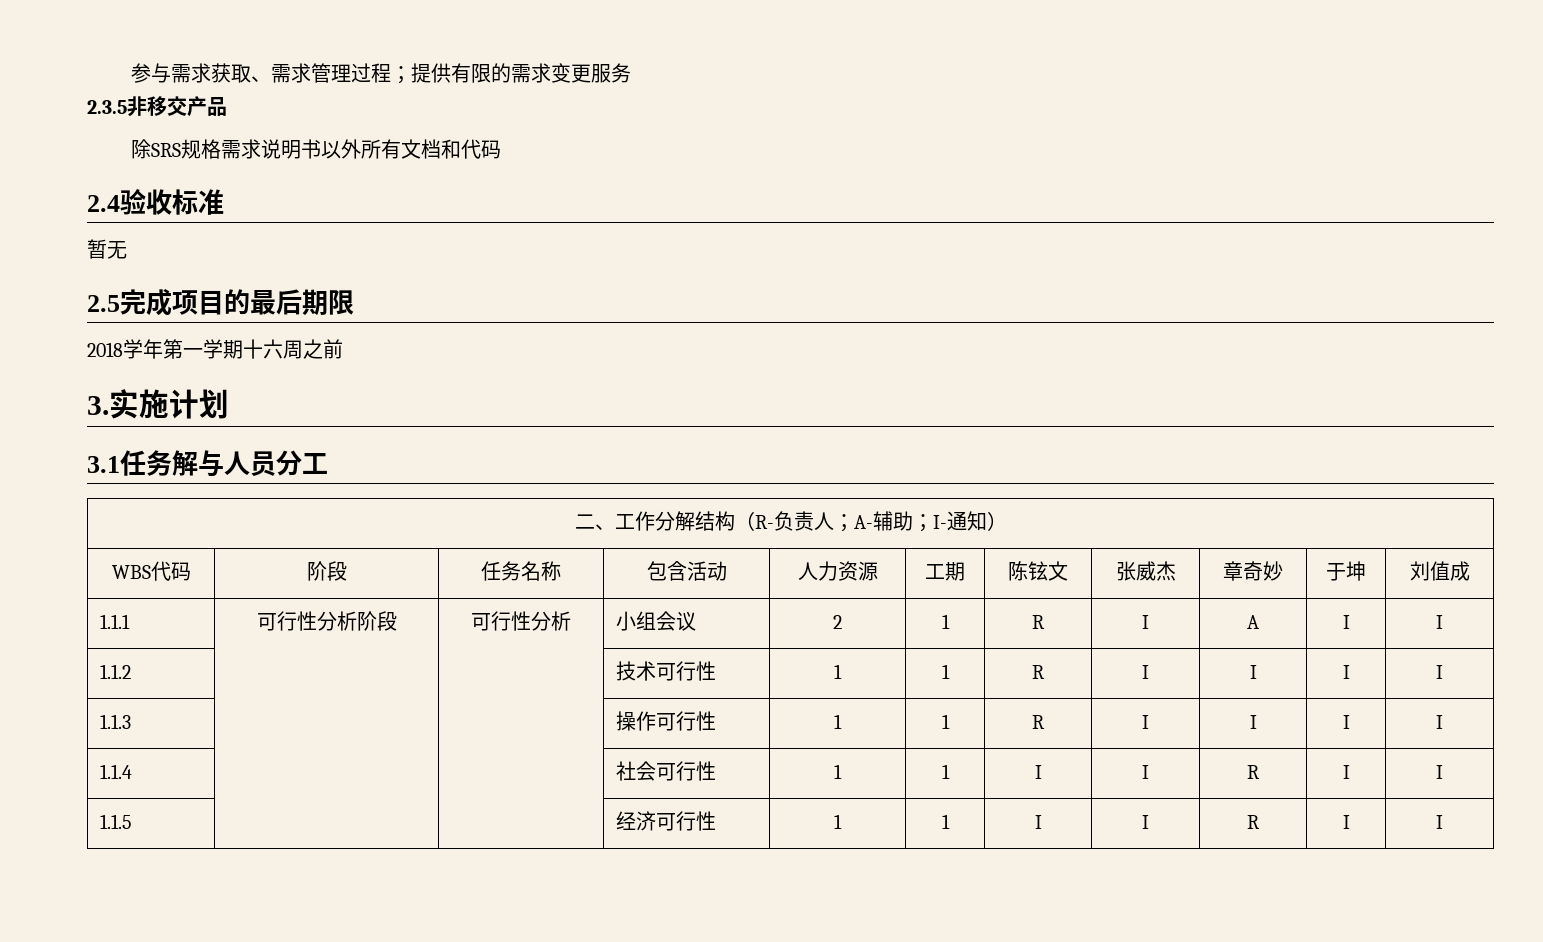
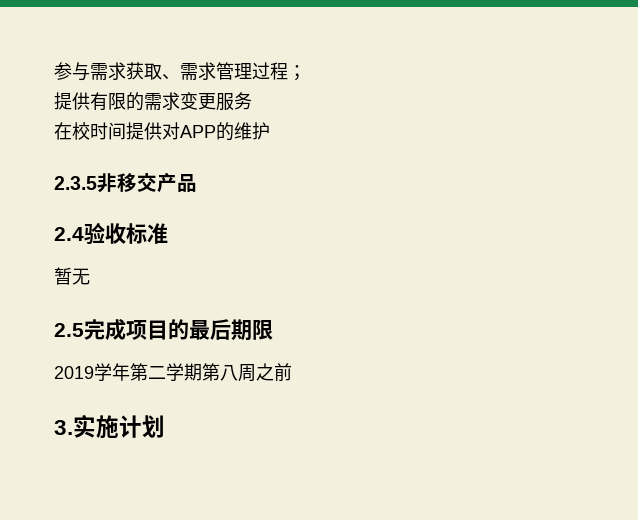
- 参与需求获取、需求管理过程；提供有限的需求变更服务
+ 参与需求获取、需求管理过程；
+ 提供有限的需求变更服务
+ 在校时间提供对APP的维护
  2.3.5非移交产品
- 除SRS规格需求说明书以外所有文档和代码
- 2018学年第一学期十六周之前
+ 2019学年第二学期第八周之前
- 3.1任务解与人员分工
- 二、工作分解结构（R-负责人；A-辅助；I-通知）
- WBS代码 | 阶段 | 任务名称 | 包含活动 | 人力资源 | 工期 | 陈铉文 | 张威杰 | 章奇妙 | 于坤 | 刘值成
- 1.1.1 | 可行性分析阶段 | 可行性分析 | 小组会议 | 2 | 1 | R | I | A | I | I
- 1.1.2 | | | 技术可行性 | 1 | 1 | R | I | I | I | I
- 1.1.3 | | | 操作可行性 | 1 | 1 | R | I | I | I | I
- 1.1.4 | | | 社会可行性 | 1 | 1 | I | I | R | I | I
- 1.1.5 | | | 经济可行性 | 1 | 1 | I | I | R | I | I

